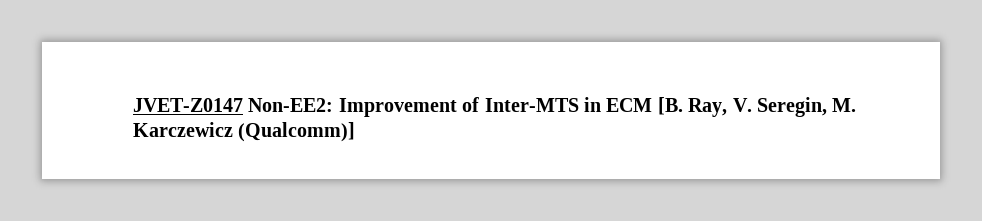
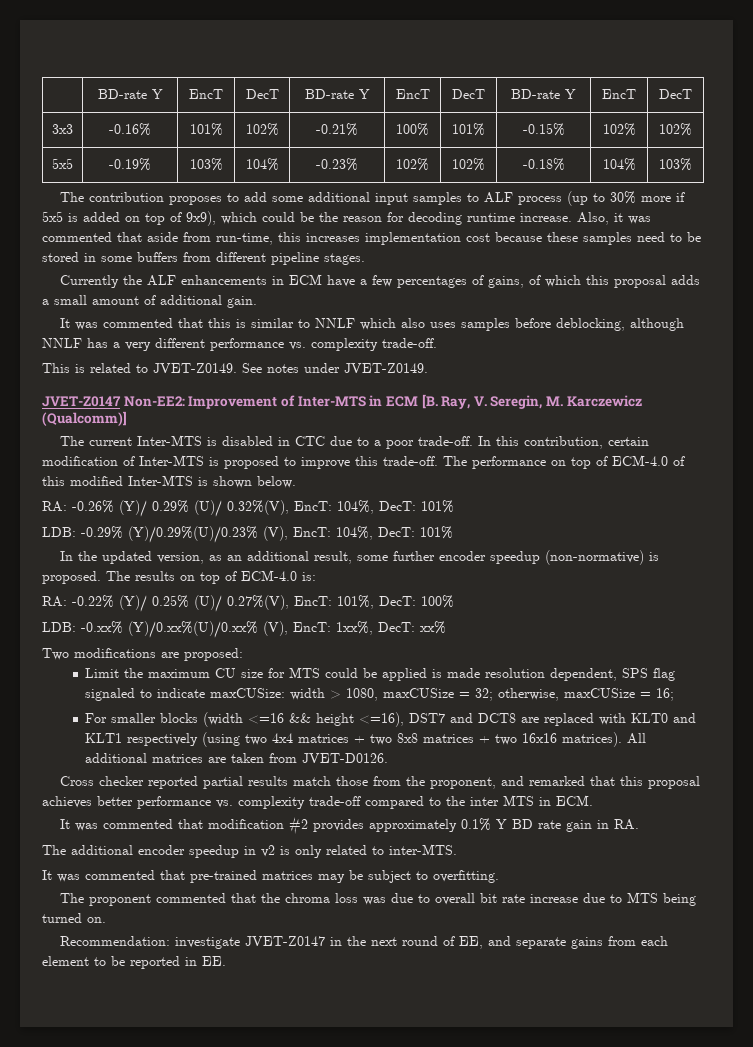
+ | BD-rate Y | EncT | DecT | BD-rate Y | EncT | DecT | BD-rate Y | EncT | DecT
+ 3x3 | -0.16% | 101% | 102% | -0.21% | 100% | 101% | -0.15% | 102% | 102%
+ 5x5 | -0.19% | 103% | 104% | -0.23% | 102% | 102% | -0.18% | 104% | 103%
+ The contribution proposes to add some additional input samples to ALF process (up to 30% more if 5x5 is added on top of 9x9), which could be the reason for decoding runtime increase. Also, it was commented that aside from run-time, this increases implementation cost because these samples need to be stored in some buffers from different pipeline stages.
+ Currently the ALF enhancements in ECM have a few percentages of gains, of which this proposal adds a small amount of additional gain.
+ It was commented that this is similar to NNLF which also uses samples before deblocking, although NNLF has a very different performance vs. complexity trade-off.
+ This is related to JVET-Z0149. See notes under JVET-Z0149.
+ The current Inter-MTS is disabled in CTC due to a poor trade-off. In this contribution, certain modification of Inter-MTS is proposed to improve this trade-off. The performance on top of ECM-4.0 of this modified Inter-MTS is shown below.
+ RA: -0.26% (Y)/ 0.29% (U)/ 0.32%(V), EncT: 104%, DecT: 101%
+ LDB: -0.29% (Y)/0.29%(U)/0.23% (V), EncT: 104%, DecT: 101%
+ In the updated version, as an additional result, some further encoder speedup (non-normative) is proposed. The results on top of ECM-4.0 is:
+ RA: -0.22% (Y)/ 0.25% (U)/ 0.27%(V), EncT: 101%, DecT: 100%
+ LDB: -0.xx% (Y)/0.xx%(U)/0.xx% (V), EncT: 1xx%, DecT: xx%
+ Two modifications are proposed:
+ Limit the maximum CU size for MTS could be applied is made resolution dependent, SPS flag signaled to indicate maxCUSize: width > 1080, maxCUSize = 32; otherwise, maxCUSize = 16;
+ For smaller blocks (width <=16 && height <=16), DST7 and DCT8 are replaced with KLT0 and KLT1 respectively (using two 4x4 matrices + two 8x8 matrices + two 16x16 matrices). All additional matrices are taken from JVET-D0126.
+ Cross checker reported partial results match those from the proponent, and remarked that this proposal achieves better performance vs. complexity trade-off compared to the inter MTS in ECM.
+ It was commented that modification #2 provides approximately 0.1% Y BD rate gain in RA.
+ The additional encoder speedup in v2 is only related to inter-MTS.
+ It was commented that pre-trained matrices may be subject to overfitting.
+ The proponent commented that the chroma loss was due to overall bit rate increase due to MTS being turned on.
+ Recommendation: investigate JVET-Z0147 in the next round of EE, and separate gains from each element to be reported in EE.

